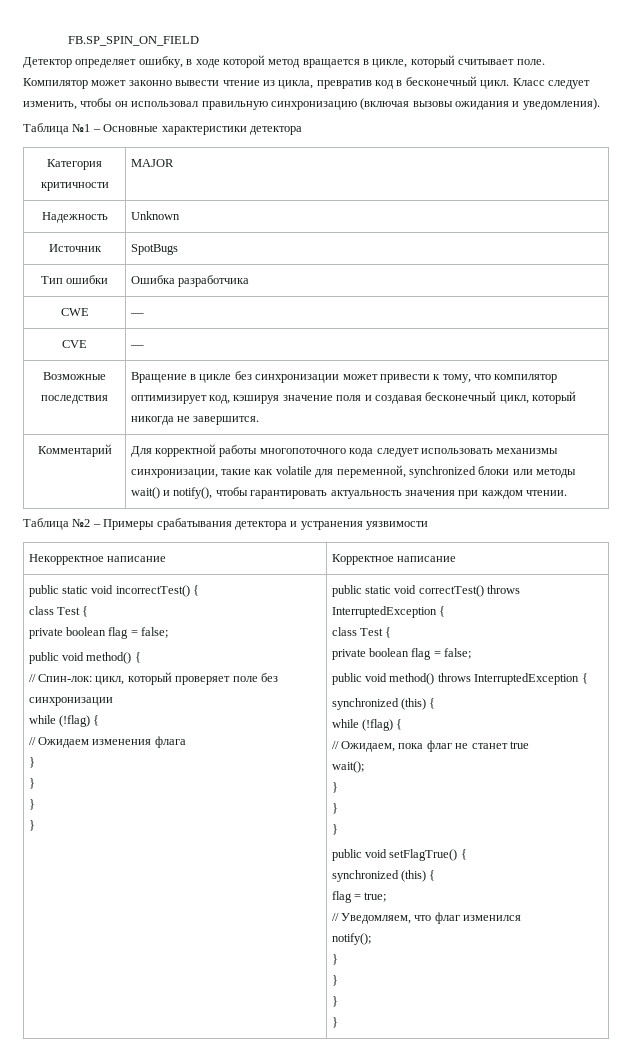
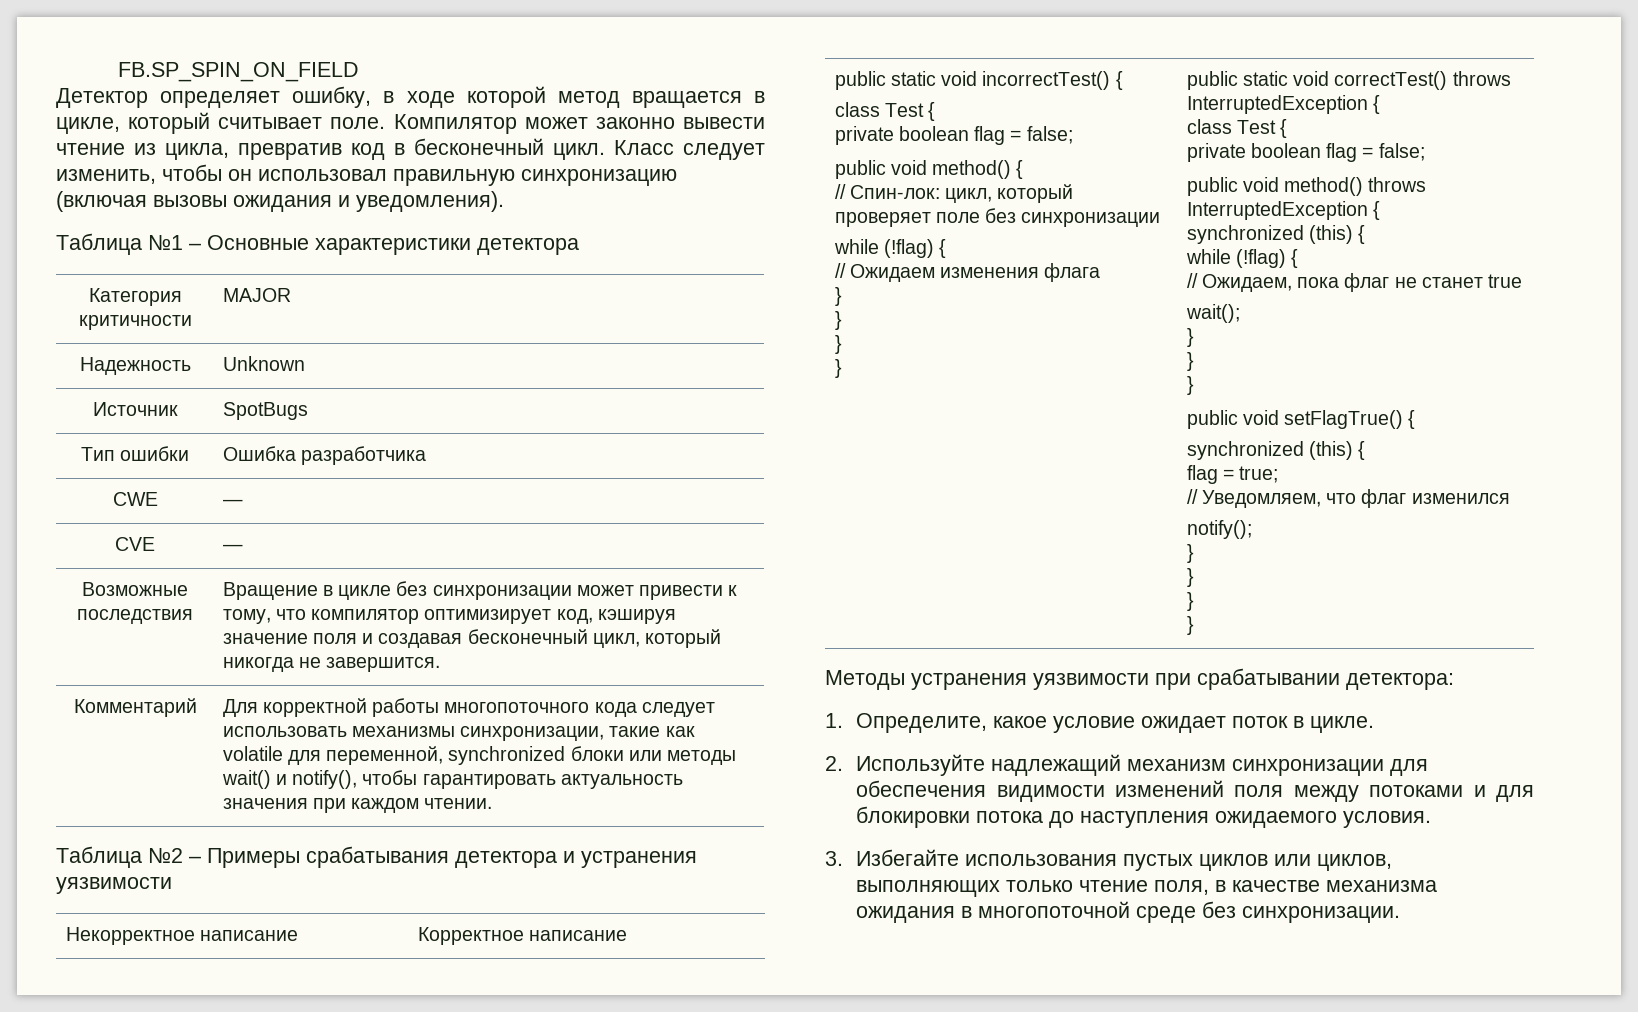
+ Методы устранения уязвимости при срабатывании детектора:
+ 1. Определите, какое условие ожидает поток в цикле.
+ 2. Используйте надлежащий механизм синхронизации для обеспечения видимости изменений поля между потоками и для блокировки потока до наступления ожидаемого условия.
+ 3. Избегайте использования пустых циклов или циклов, выполняющих только чтение поля, в качестве механизма ожидания в многопоточной среде без синхронизации.

